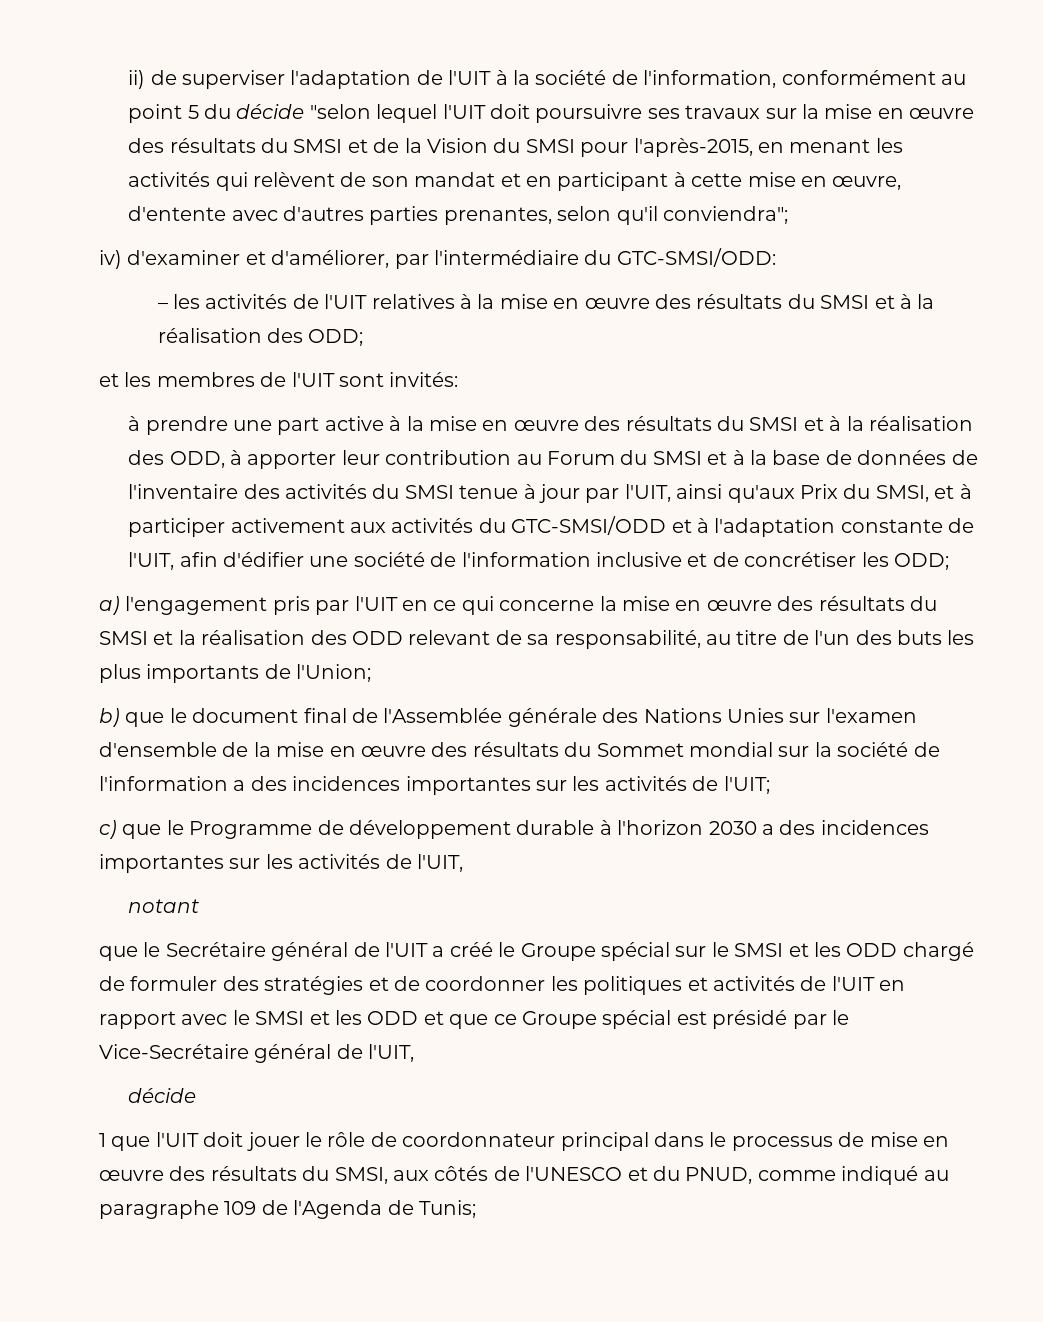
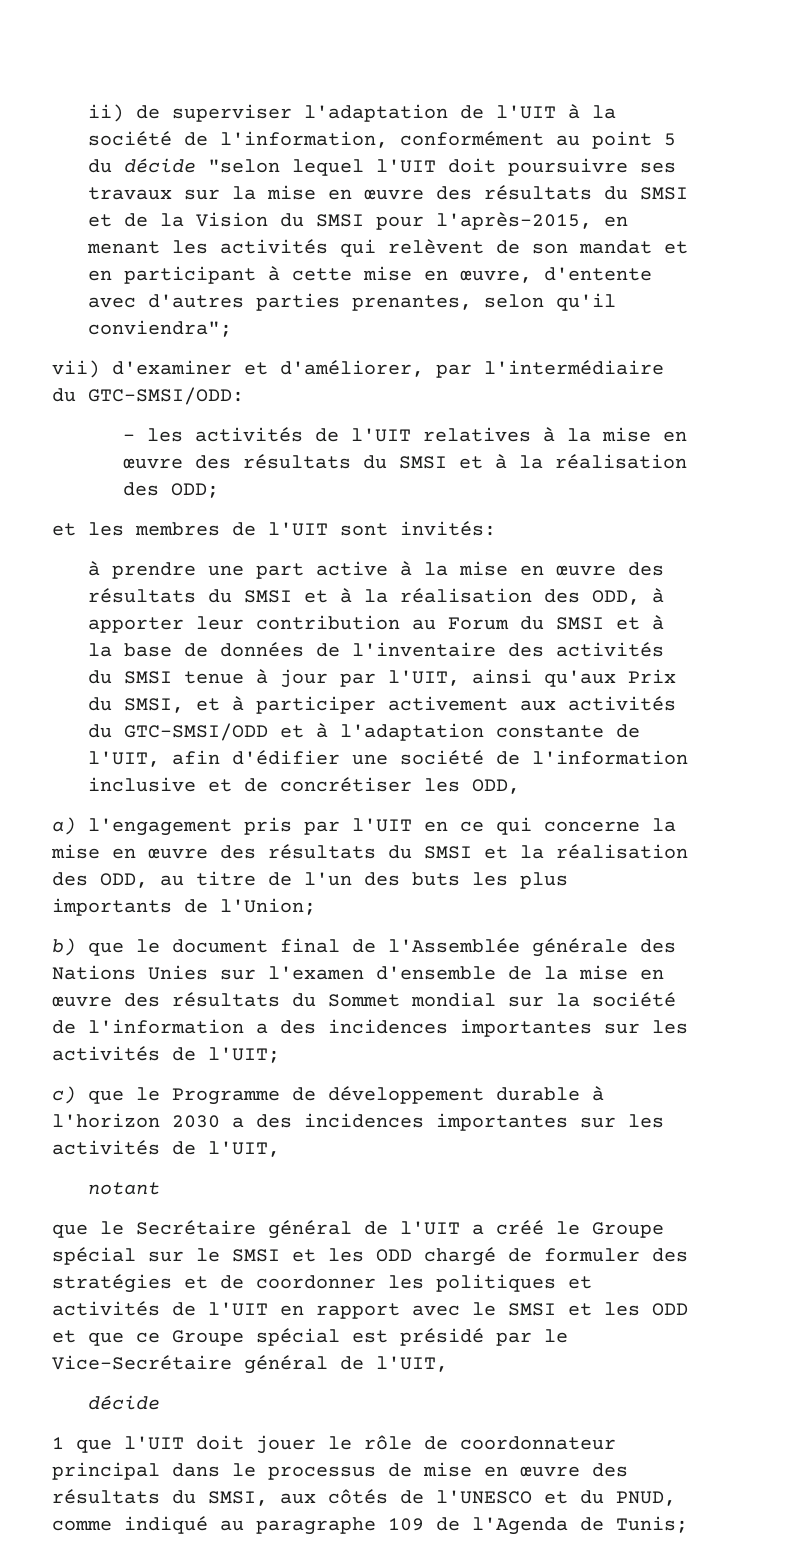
- iv) d'examiner et d'améliorer, par l'intermédiaire du GTC-SMSI/ODD:
+ vii) d'examiner et d'améliorer, par l'intermédiaire du GTC-SMSI/ODD:
- à prendre une part active à la mise en œuvre des résultats du SMSI et à la réalisation des ODD, à apporter leur contribution au Forum du SMSI et à la base de données de l'inventaire des activités du SMSI tenue à jour par l'UIT, ainsi qu'aux Prix du SMSI, et à participer activement aux activités du GTC-SMSI/ODD et à l'adaptation constante de l'UIT, afin d'édifier une société de l'information inclusive et de concrétiser les ODD;
+ à prendre une part active à la mise en œuvre des résultats du SMSI et à la réalisation des ODD, à apporter leur contribution au Forum du SMSI et à la base de données de l'inventaire des activités du SMSI tenue à jour par l'UIT, ainsi qu'aux Prix du SMSI, et à participer activement aux activités du GTC-SMSI/ODD et à l'adaptation constante de l'UIT, afin d'édifier une société de l'information inclusive et de concrétiser les ODD,
- a) l'engagement pris par l'UIT en ce qui concerne la mise en œuvre des résultats du SMSI et la réalisation des ODD relevant de sa responsabilité, au titre de l'un des buts les plus importants de l'Union;
+ a) l'engagement pris par l'UIT en ce qui concerne la mise en œuvre des résultats du SMSI et la réalisation des ODD, au titre de l'un des buts les plus importants de l'Union;

